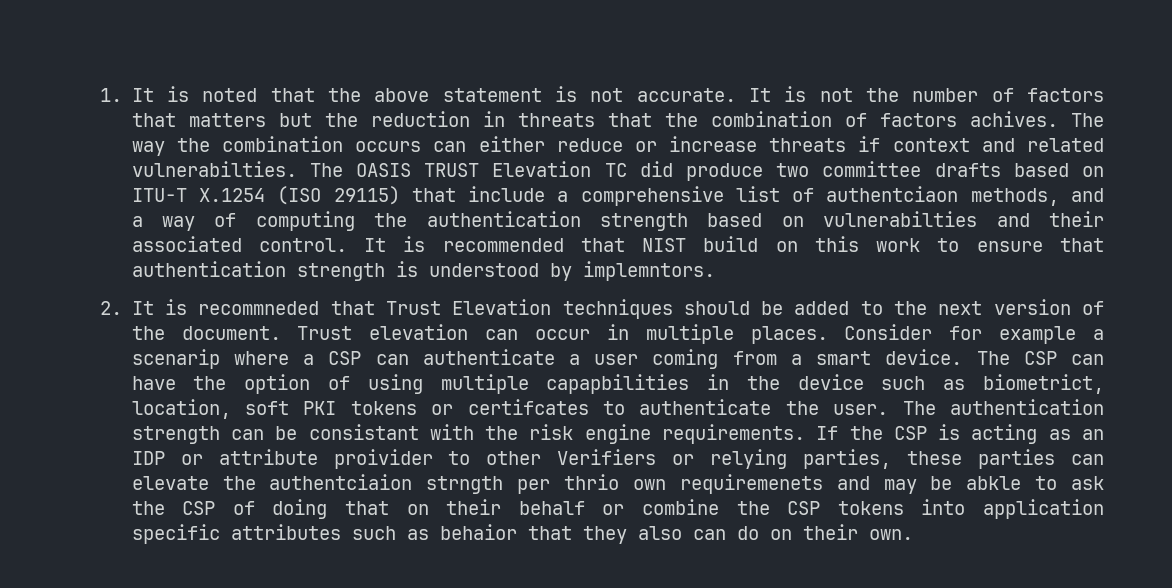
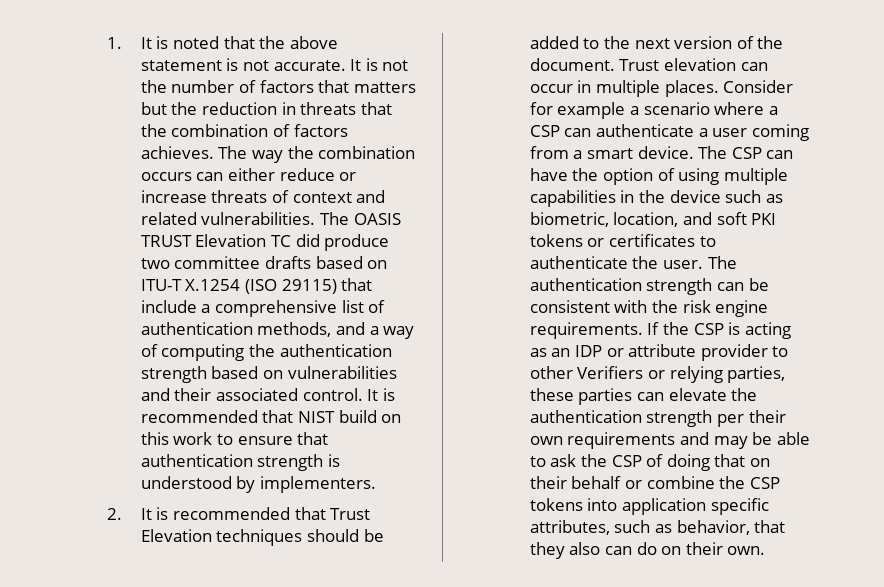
- It is not the number of factors that matters but the reduction in threats that the combination of factors achives.
+ It is not the number of factors that matters but the reduction in threats that the combination of factors achieves.
- The way the combination occurs can either reduce or increase threats if context and related vulnerabilties.
+ The way the combination occurs can either reduce or increase threats of context and related vulnerabilities.
- The OASIS TRUST Elevation TC did produce two committee drafts based on ITU-T X.1254 (ISO 29115) that include a comprehensive list of authentciaon methods, and a way of computing the authentication strength based on vulnerabilties and their associated control.
+ The OASIS TRUST Elevation TC did produce two committee drafts based on ITU-T X.1254 (ISO 29115) that include a comprehensive list of authentication methods, and a way of computing the authentication strength based on vulnerabilities and their associated control.
- It is recommended that NIST build on this work to ensure that authentication strength is understood by implemntors.
+ It is recommended that NIST build on this work to ensure that authentication strength is understood by implementers.
- 2. It is recommneded that Trust Elevation techniques should be added to the next version of the document.
+ 2. It is recommended that Trust Elevation techniques should be added to the next version of the document.
- Consider for example a scenarip where a CSP can authenticate a user coming from a smart device.
+ Consider for example a scenario where a CSP can authenticate a user coming from a smart device.
- The CSP can have the option of using multiple capapbilities in the device such as biometrict, location, soft PKI tokens or certifcates to authenticate the user.
+ The CSP can have the option of using multiple capabilities in the device such as biometric, location, and soft PKI tokens or certificates to authenticate the user.
- The authentication strength can be consistant with the risk engine requirements.
+ The authentication strength can be consistent with the risk engine requirements.
- If the CSP is acting as an IDP or attribute proivider to other Verifiers or relying parties, these parties can elevate the authentciaion strngth per thrio own requiremenets and may be abkle to ask the CSP of doing that on their behalf or combine the CSP tokens into application specific attributes such as behaior that they also can do on their own.
+ If the CSP is acting as an IDP or attribute provider to other Verifiers or relying parties, these parties can elevate the authentication strength per their own requirements and may be able to ask the CSP of doing that on their behalf or combine the CSP tokens into application specific attributes, such as behavior, that they also can do on their own.

